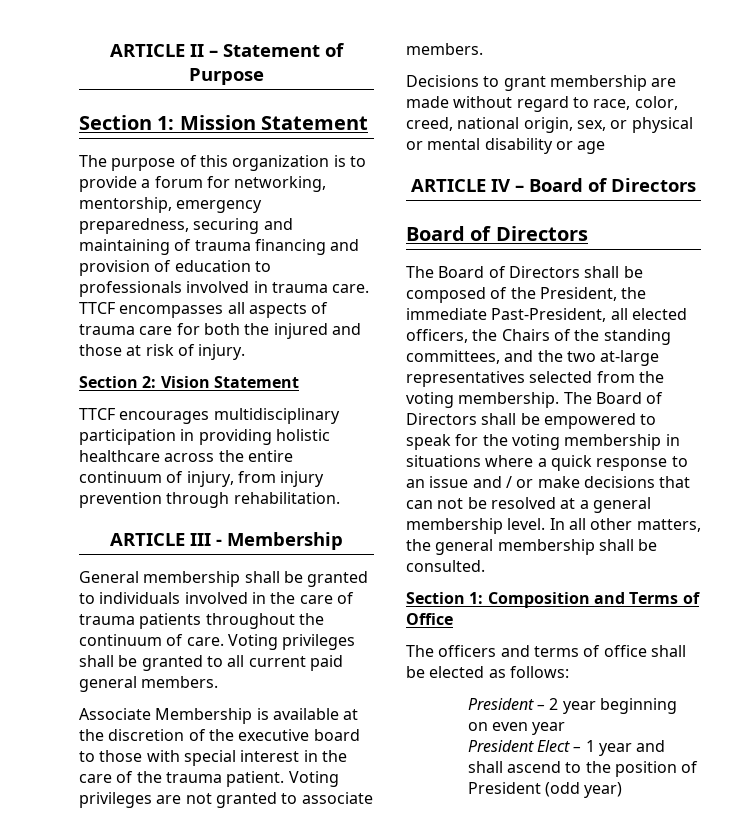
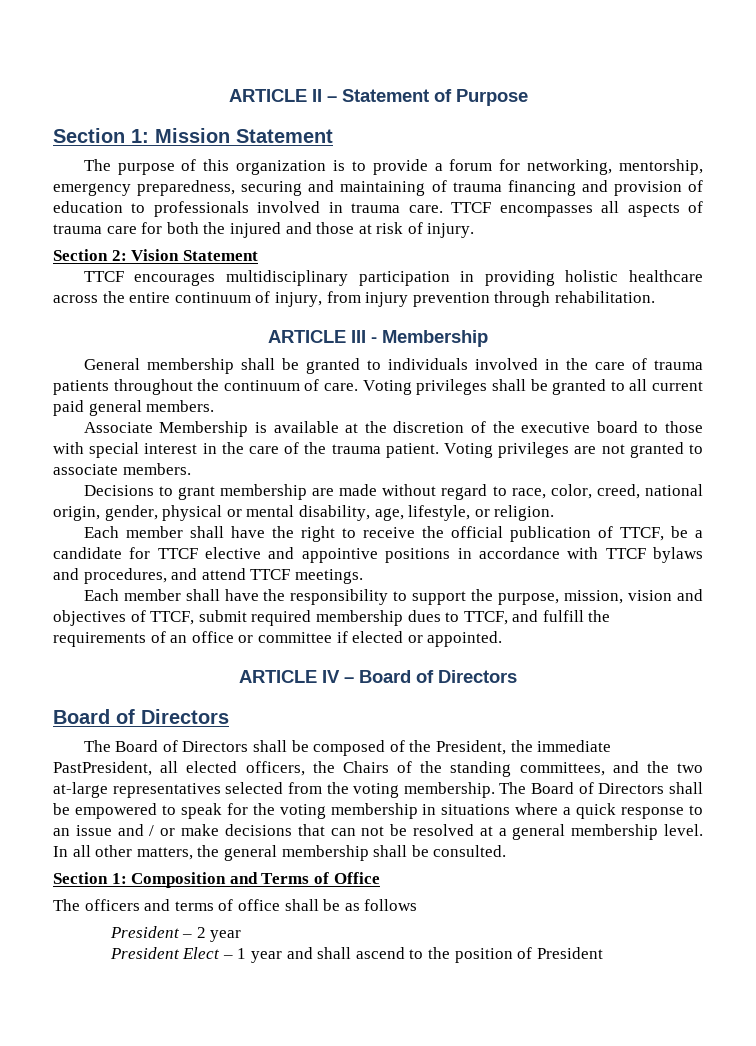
- Decisions to grant membership are made without regard to race, color, creed, national origin, sex, or physical or mental disability or age
+ Decisions to grant membership are made without regard to race, color, creed, national origin, gender, physical or mental disability, age, lifestyle, or religion.
+ Each member shall have the right to receive the official publication of TTCF, be a candidate for TTCF elective and appointive positions in accordance with TTCF bylaws and procedures, and attend TTCF meetings.
+ Each member shall have the responsibility to support the purpose, mission, vision and objectives of TTCF, submit required membership dues to TTCF, and fulfill the requirements of an office or committee if elected or appointed.
- The Board of Directors shall be composed of the President, the immediate Past-President, all elected officers, the Chairs of the standing committees, and the two at-large representatives selected from the voting membership.
+ The Board of Directors shall be composed of the President, the immediate PastPresident, all elected officers, the Chairs of the standing committees, and the two at-large representatives selected from the voting membership.
- The officers and terms of office shall be elected as follows:
+ The officers and terms of office shall be as follows
- President – 2 year beginning on even year
+ President – 2 year
- President Elect – 1 year and shall ascend to the position of President (odd year)
+ President Elect – 1 year and shall ascend to the position of President

